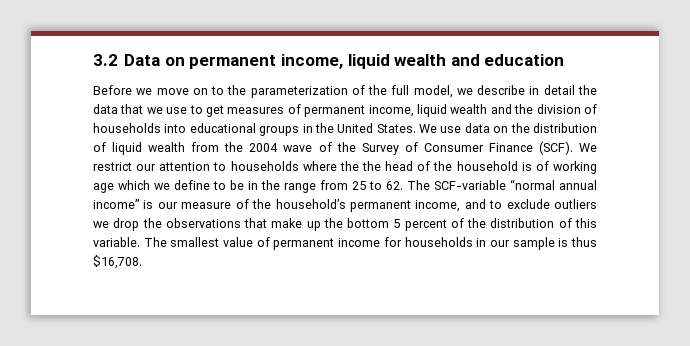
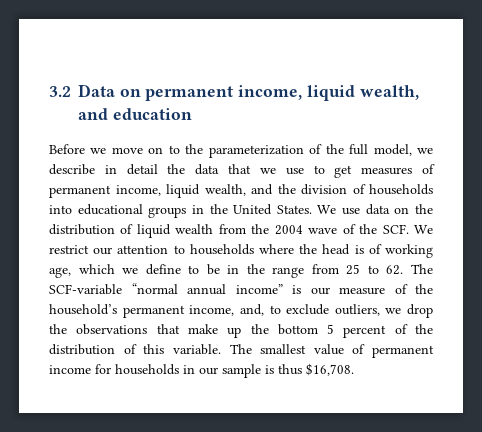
- 3.2 Data on permanent income, liquid wealth and education
+ 3.2 Data on permanent income, liquid wealth, and education
- Before we move on to the parameterization of the full model, we describe in detail the data that we use to get measures of permanent income, liquid wealth and the division of households into educational groups in the United States.
+ Before we move on to the parameterization of the full model, we describe in detail the data that we use to get measures of permanent income, liquid wealth, and the division of households into educational groups in the United States.
- We use data on the distribution of liquid wealth from the 2004 wave of the Survey of Consumer Finance (SCF). We restrict our attention to households where the the head of the household is of working age which we define to be in the range from 25 to 62. The SCF-variable “normal annual income” is our measure of the household’s permanent income, and to exclude outliers we drop the observations that make up the bottom 5 percent of the distribution of this variable.
+ We use data on the distribution of liquid wealth from the 2004 wave of the SCF. We restrict our attention to households where the head is of working age, which we define to be in the range from 25 to 62. The SCF-variable “normal annual income” is our measure of the household’s permanent income, and, to exclude outliers, we drop the observations that make up the bottom 5 percent of the distribution of this variable.

